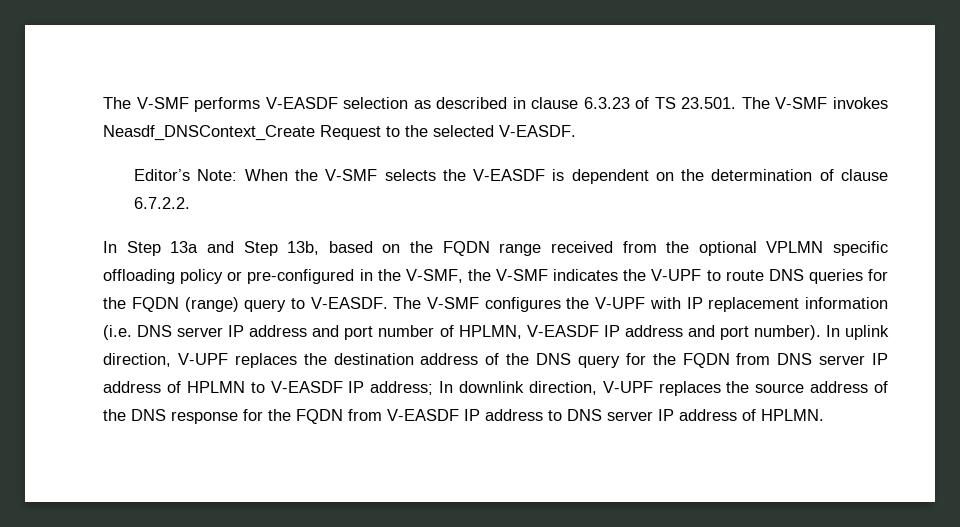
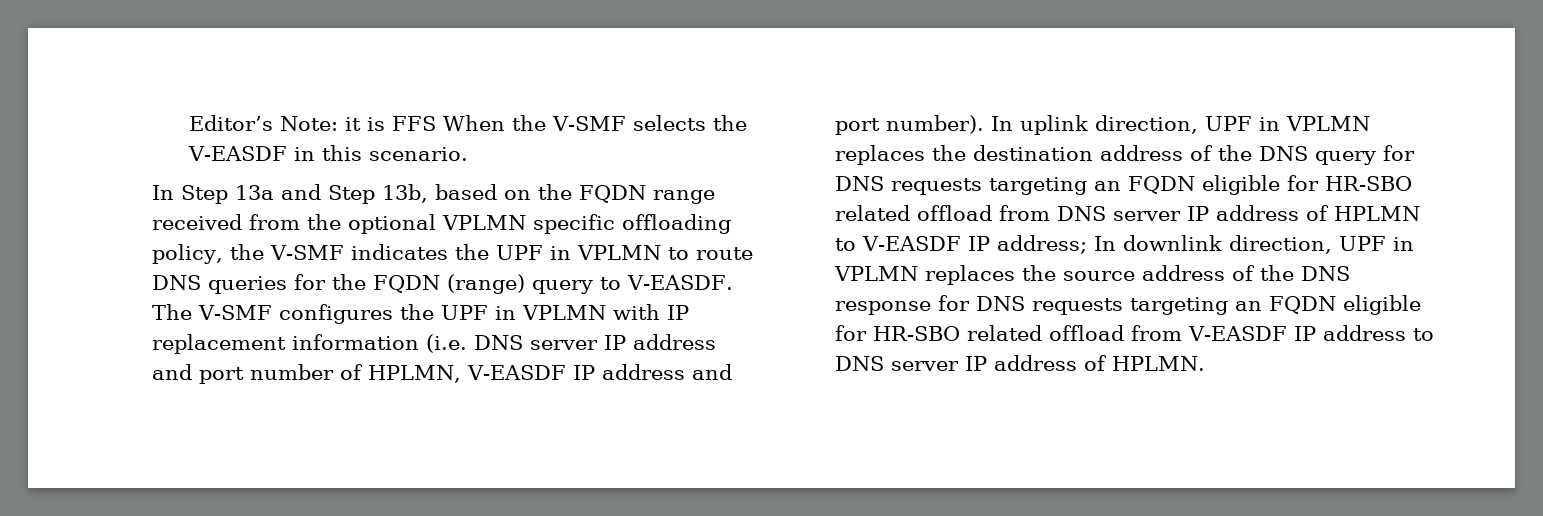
- The V-SMF performs V-EASDF selection as described in clause 6.3.23 of TS 23.501. The V-SMF invokes Neasdf_DNSContext_Create Request to the selected V-EASDF.
- Editor’s Note: When the V-SMF selects the V-EASDF is dependent on the determination of clause 6.7.2.2.
+ Editor’s Note: it is FFS When the V-SMF selects the V-EASDF in this scenario.
- In Step 13a and Step 13b, based on the FQDN range received from the optional VPLMN specific offloading policy or pre-configured in the V-SMF, the V-SMF indicates the V-UPF to route DNS queries for the FQDN (range) query to V-EASDF.
+ In Step 13a and Step 13b, based on the FQDN range received from the optional VPLMN specific offloading policy, the V-SMF indicates the UPF in VPLMN to route DNS queries for the FQDN (range) query to V-EASDF.
- The V-SMF configures the V-UPF with IP replacement information (i.e. DNS server IP address and port number of HPLMN, V-EASDF IP address and port number).
+ The V-SMF configures the UPF in VPLMN with IP replacement information (i.e. DNS server IP address and port number of HPLMN, V-EASDF IP address and port number).
- In uplink direction, V-UPF replaces the destination address of the DNS query for the FQDN from DNS server IP address of HPLMN to V-EASDF IP address; In downlink direction, V-UPF replaces the source address of the DNS response for the FQDN from V-EASDF IP address to DNS server IP address of HPLMN.
+ In uplink direction, UPF in VPLMN replaces the destination address of the DNS query for DNS requests targeting an FQDN eligible for HR-SBO related offload from DNS server IP address of HPLMN to V-EASDF IP address; In downlink direction, UPF in VPLMN replaces the source address of the DNS response for DNS requests targeting an FQDN eligible for HR-SBO related offload from V-EASDF IP address to DNS server IP address of HPLMN.

